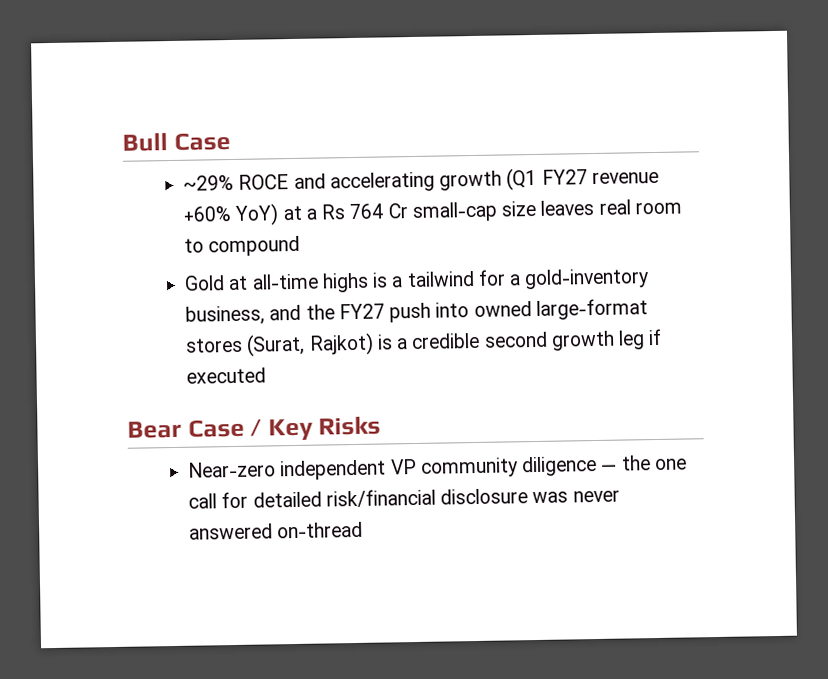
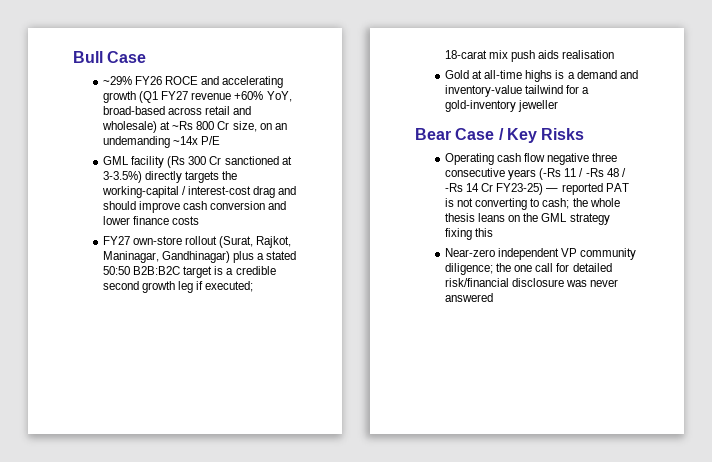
- ~29% ROCE and accelerating growth (Q1 FY27 revenue +60% YoY) at a Rs 764 Cr small-cap size leaves real room to compound
+ ~29% FY26 ROCE and accelerating growth (Q1 FY27 revenue +60% YoY, broad-based across retail and wholesale) at ~Rs 800 Cr size, on an undemanding ~14x P/E
+ GML facility (Rs 300 Cr sanctioned at 3-3.5%) directly targets the working-capital / interest-cost drag and should improve cash conversion and lower finance costs
+ FY27 own-store rollout (Surat, Rajkot, Maninagar, Gandhinagar) plus a stated 50:50 B2B:B2C target is a credible second growth leg if executed; 18-carat mix push aids realisation
- Gold at all-time highs is a tailwind for a gold-inventory business, and the FY27 push into owned large-format stores (Surat, Rajkot) is a credible second growth leg if executed
+ Gold at all-time highs is a demand and inventory-value tailwind for a gold-inventory jeweller
+ Operating cash flow negative three consecutive years (-Rs 11 / -Rs 48 / -Rs 14 Cr FY23-25) — reported PAT is not converting to cash; the whole thesis leans on the GML strategy fixing this
- Near-zero independent VP community diligence — the one call for detailed risk/financial disclosure was never answered on-thread
+ Near-zero independent VP community diligence; the one call for detailed risk/financial disclosure was never answered

